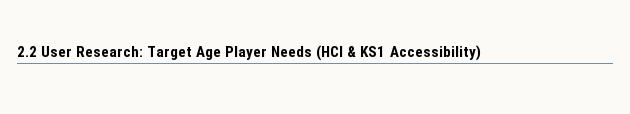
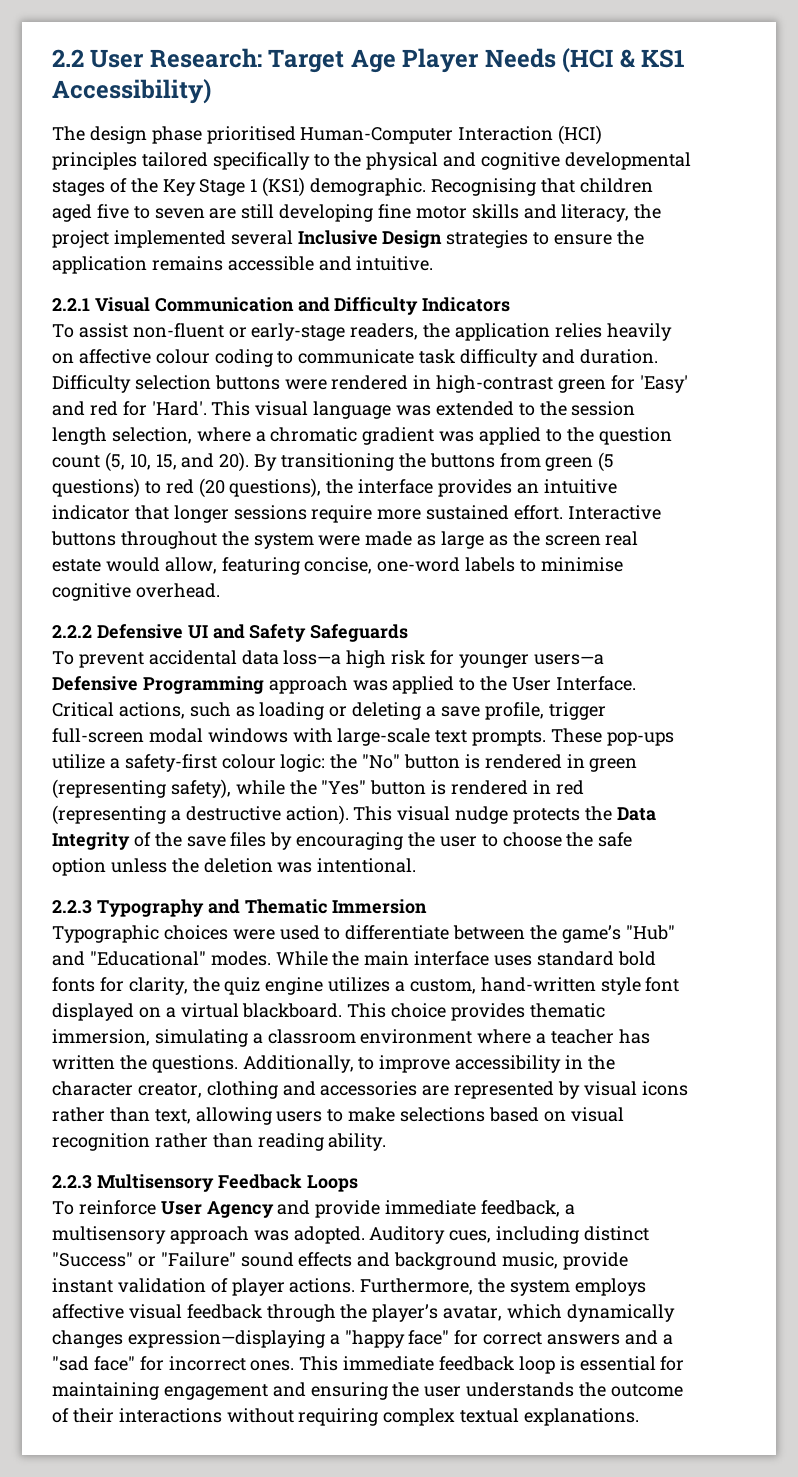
+ The design phase prioritised Human-Computer Interaction (HCI) principles tailored specifically to the physical and cognitive developmental stages of the Key Stage 1 (KS1) demographic. Recognising that children aged five to seven are still developing fine motor skills and literacy, the project implemented several Inclusive Design strategies to ensure the application remains accessible and intuitive.
+ 2.2.1 Visual Communication and Difficulty Indicators
+ To assist non-fluent or early-stage readers, the application relies heavily on affective colour coding to communicate task difficulty and duration. Difficulty selection buttons were rendered in high-contrast green for 'Easy' and red for 'Hard'. This visual language was extended to the session length selection, where a chromatic gradient was applied to the question count (5, 10, 15, and 20). By transitioning the buttons from green (5 questions) to red (20 questions), the interface provides an intuitive indicator that longer sessions require more sustained effort. Interactive buttons throughout the system were made as large as the screen real estate would allow, featuring concise, one-word labels to minimise cognitive overhead.
+ 2.2.2 Defensive UI and Safety Safeguards
+ To prevent accidental data loss—a high risk for younger users—a Defensive Programming approach was applied to the User Interface. Critical actions, such as loading or deleting a save profile, trigger full-screen modal windows with large-scale text prompts. These pop-ups utilize a safety-first colour logic: the "No" button is rendered in green (representing safety), while the "Yes" button is rendered in red (representing a destructive action). This visual nudge protects the Data Integrity of the save files by encouraging the user to choose the safe option unless the deletion was intentional.
+ 2.2.3 Typography and Thematic Immersion
+ Typographic choices were used to differentiate between the game’s "Hub" and "Educational" modes. While the main interface uses standard bold fonts for clarity, the quiz engine utilizes a custom, hand-written style font displayed on a virtual blackboard. This choice provides thematic immersion, simulating a classroom environment where a teacher has written the questions. Additionally, to improve accessibility in the character creator, clothing and accessories are represented by visual icons rather than text, allowing users to make selections based on visual recognition rather than reading ability.
+ 2.2.3 Multisensory Feedback Loops
+ To reinforce User Agency and provide immediate feedback, a multisensory approach was adopted. Auditory cues, including distinct "Success" or "Failure" sound effects and background music, provide instant validation of player actions. Furthermore, the system employs affective visual feedback through the player’s avatar, which dynamically changes expression—displaying a "happy face" for correct answers and a "sad face" for incorrect ones. This immediate feedback loop is essential for maintaining engagement and ensuring the user understands the outcome of their interactions without requiring complex textual explanations.

